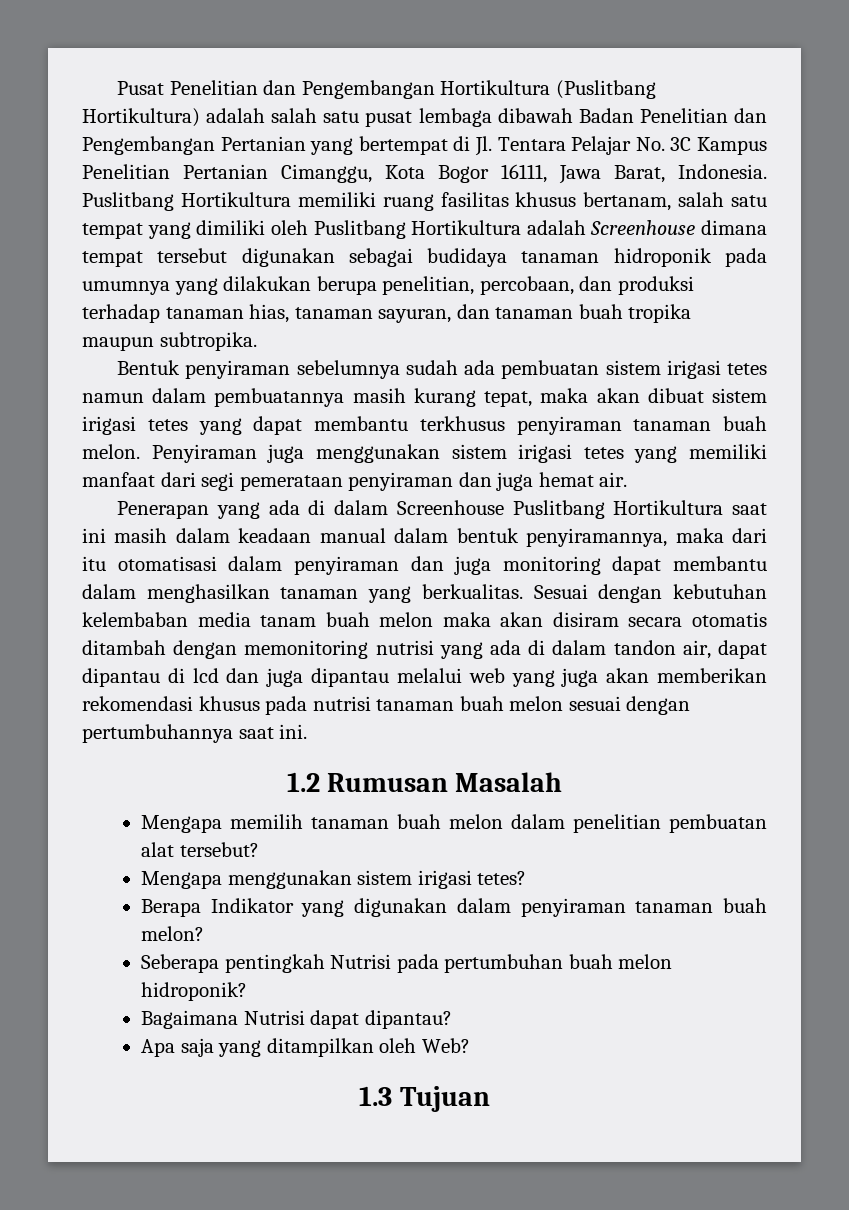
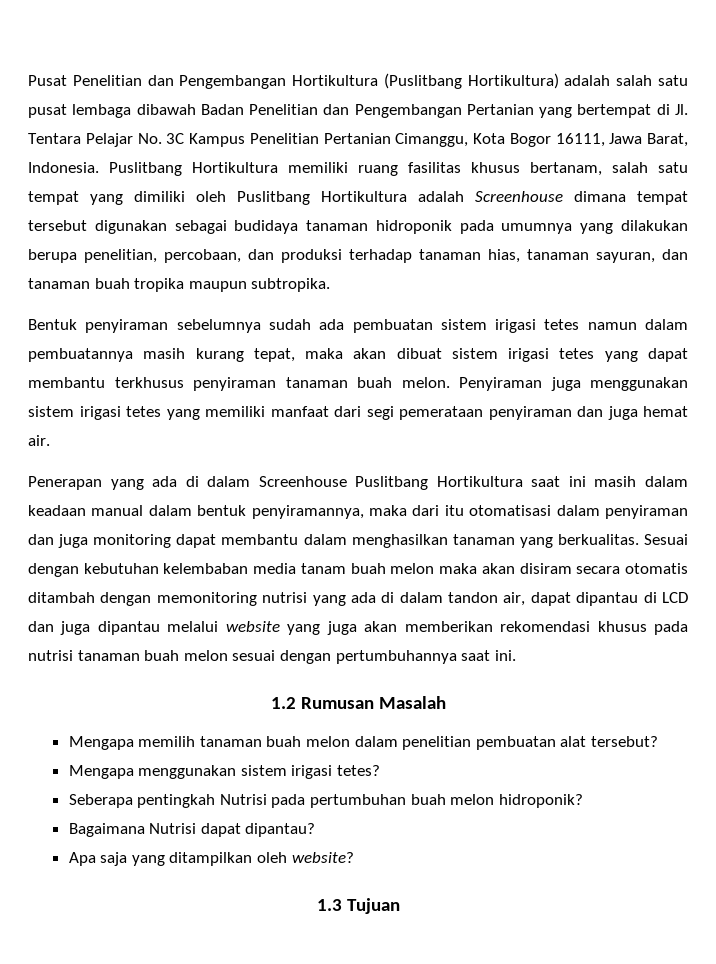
- Sesuai dengan kebutuhan kelembaban media tanam buah melon maka akan disiram secara otomatis ditambah dengan memonitoring nutrisi yang ada di dalam tandon air, dapat dipantau di lcd dan juga dipantau melalui web yang juga akan memberikan rekomendasi khusus pada nutrisi tanaman buah melon sesuai dengan pertumbuhannya saat ini.
+ Sesuai dengan kebutuhan kelembaban media tanam buah melon maka akan disiram secara otomatis ditambah dengan memonitoring nutrisi yang ada di dalam tandon air, dapat dipantau di LCD dan juga dipantau melalui website yang juga akan memberikan rekomendasi khusus pada nutrisi tanaman buah melon sesuai dengan pertumbuhannya saat ini.
- Berapa Indikator yang digunakan dalam penyiraman tanaman buah melon?
- Apa saja yang ditampilkan oleh Web?
+ Apa saja yang ditampilkan oleh website?

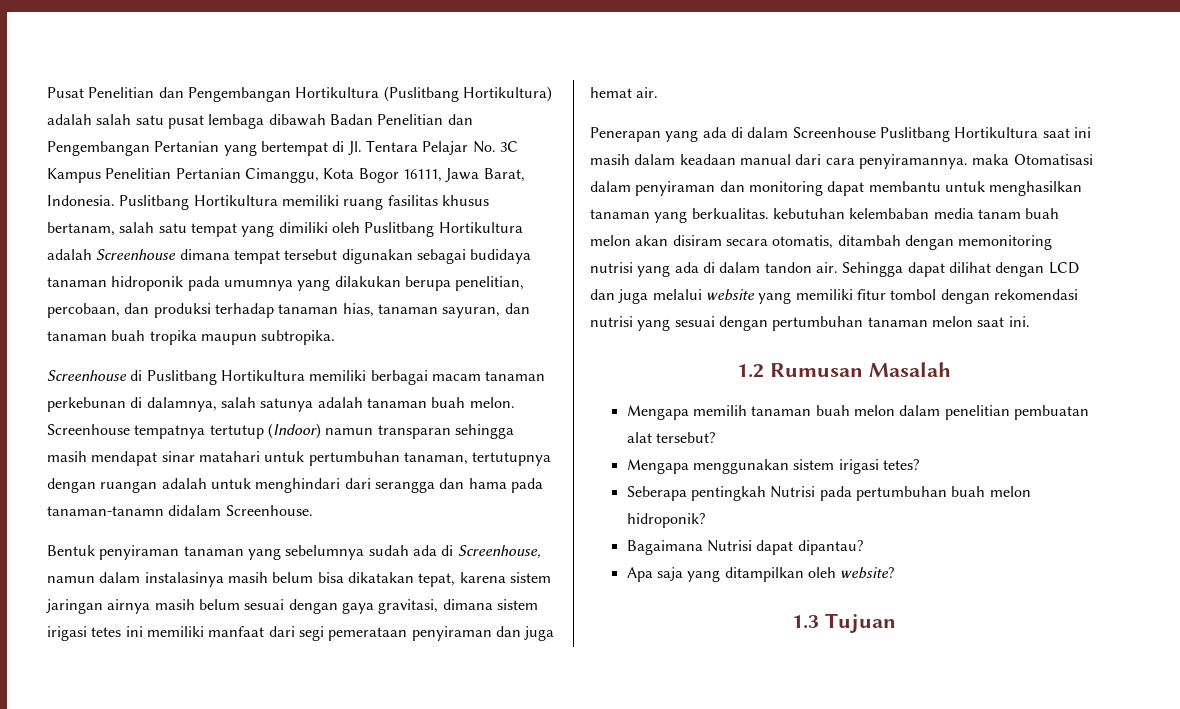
+ Screenhouse di Puslitbang Hortikultura memiliki berbagai macam tanaman perkebunan di dalamnya, salah satunya adalah tanaman buah melon. Screenhouse tempatnya tertutup (Indoor) namun transparan sehingga masih mendapat sinar matahari untuk pertumbuhan tanaman, tertutupnya dengan ruangan adalah untuk menghindari dari serangga dan hama pada tanaman-tanamn didalam Screenhouse.
- Bentuk penyiraman sebelumnya sudah ada pembuatan sistem irigasi tetes namun dalam pembuatannya masih kurang tepat, maka akan dibuat sistem irigasi tetes yang dapat membantu terkhusus penyiraman tanaman buah melon. Penyiraman juga menggunakan sistem irigasi tetes yang memiliki manfaat dari segi pemerataan penyiraman dan juga hemat air.
+ Bentuk penyiraman tanaman yang sebelumnya sudah ada di Screenhouse, namun dalam instalasinya masih belum bisa dikatakan tepat, karena sistem jaringan airnya masih belum sesuai dengan gaya gravitasi, dimana sistem irigasi tetes ini memiliki manfaat dari segi pemerataan penyiraman dan juga hemat air.
- Penerapan yang ada di dalam Screenhouse Puslitbang Hortikultura saat ini masih dalam keadaan manual dalam bentuk penyiramannya, maka dari itu otomatisasi dalam penyiraman dan juga monitoring dapat membantu dalam menghasilkan tanaman yang berkualitas. Sesuai dengan kebutuhan kelembaban media tanam buah melon maka akan disiram secara otomatis ditambah dengan memonitoring nutrisi yang ada di dalam tandon air, dapat dipantau di LCD dan juga dipantau melalui website yang juga akan memberikan rekomendasi khusus pada nutrisi tanaman buah melon sesuai dengan pertumbuhannya saat ini.
+ Penerapan yang ada di dalam Screenhouse Puslitbang Hortikultura saat ini masih dalam keadaan manual dari cara penyiramannya. maka Otomatisasi dalam penyiraman dan monitoring dapat membantu untuk menghasilkan tanaman yang berkualitas. kebutuhan kelembaban media tanam buah melon akan disiram secara otomatis, ditambah dengan memonitoring nutrisi yang ada di dalam tandon air. Sehingga dapat dilihat dengan LCD dan juga melalui website yang memiliki fitur tombol dengan rekomendasi nutrisi yang sesuai dengan pertumbuhan tanaman melon saat ini.

